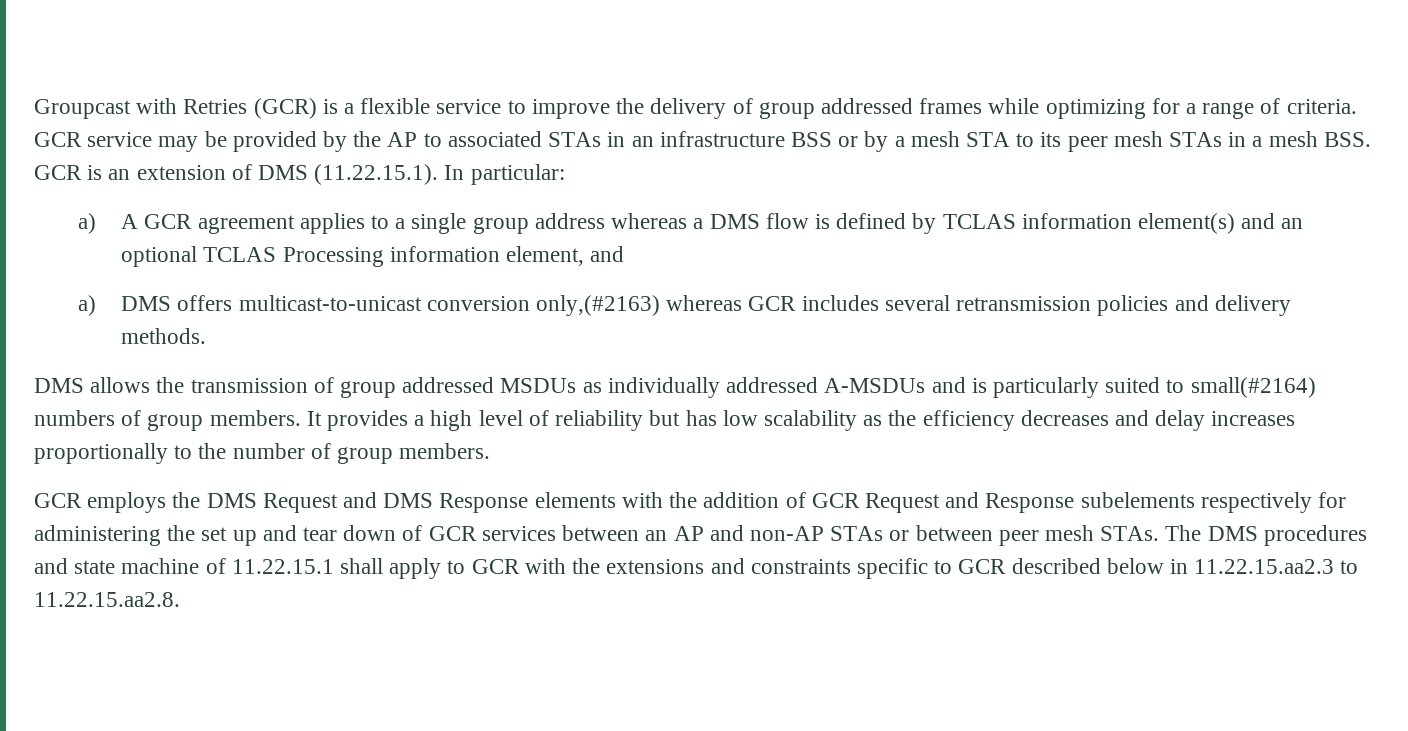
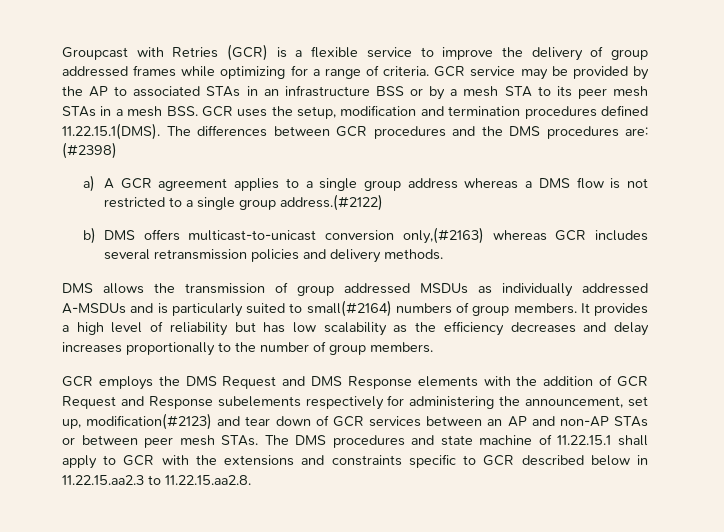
- GCR service may be provided by the AP to associated STAs in an infrastructure BSS or by a mesh STA to its peer mesh STAs in a mesh BSS. GCR is an extension of DMS (11.22.15.1). In particular:
+ GCR service may be provided by the AP to associated STAs in an infrastructure BSS or by a mesh STA to its peer mesh STAs in a mesh BSS. GCR uses the setup, modification and termination procedures defined 11.22.15.1(DMS). The differences between GCR procedures and the DMS procedures are: (#2398)
- a) A GCR agreement applies to a single group address whereas a DMS flow is defined by TCLAS information element(s) and an optional TCLAS Processing information element, and
- a) DMS offers multicast-to-unicast conversion only,(#2163) whereas GCR includes several retransmission policies and delivery methods.
+ a) A GCR agreement applies to a single group address whereas a DMS flow is not restricted to a single group address.(#2122)
+ b) DMS offers multicast-to-unicast conversion only,(#2163) whereas GCR includes several retransmission policies and delivery methods.
- GCR employs the DMS Request and DMS Response elements with the addition of GCR Request and Response subelements respectively for administering the set up and tear down of GCR services between an AP and non-AP STAs or between peer mesh STAs.
+ GCR employs the DMS Request and DMS Response elements with the addition of GCR Request and Response subelements respectively for administering the announcement, set up, modification(#2123) and tear down of GCR services between an AP and non-AP STAs or between peer mesh STAs.

